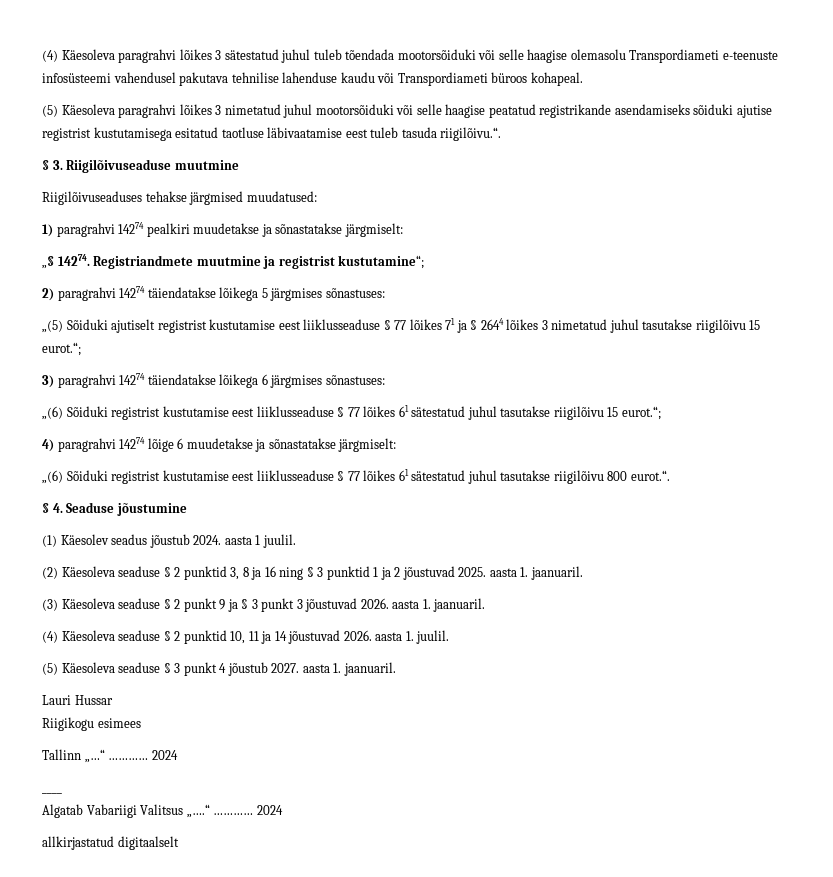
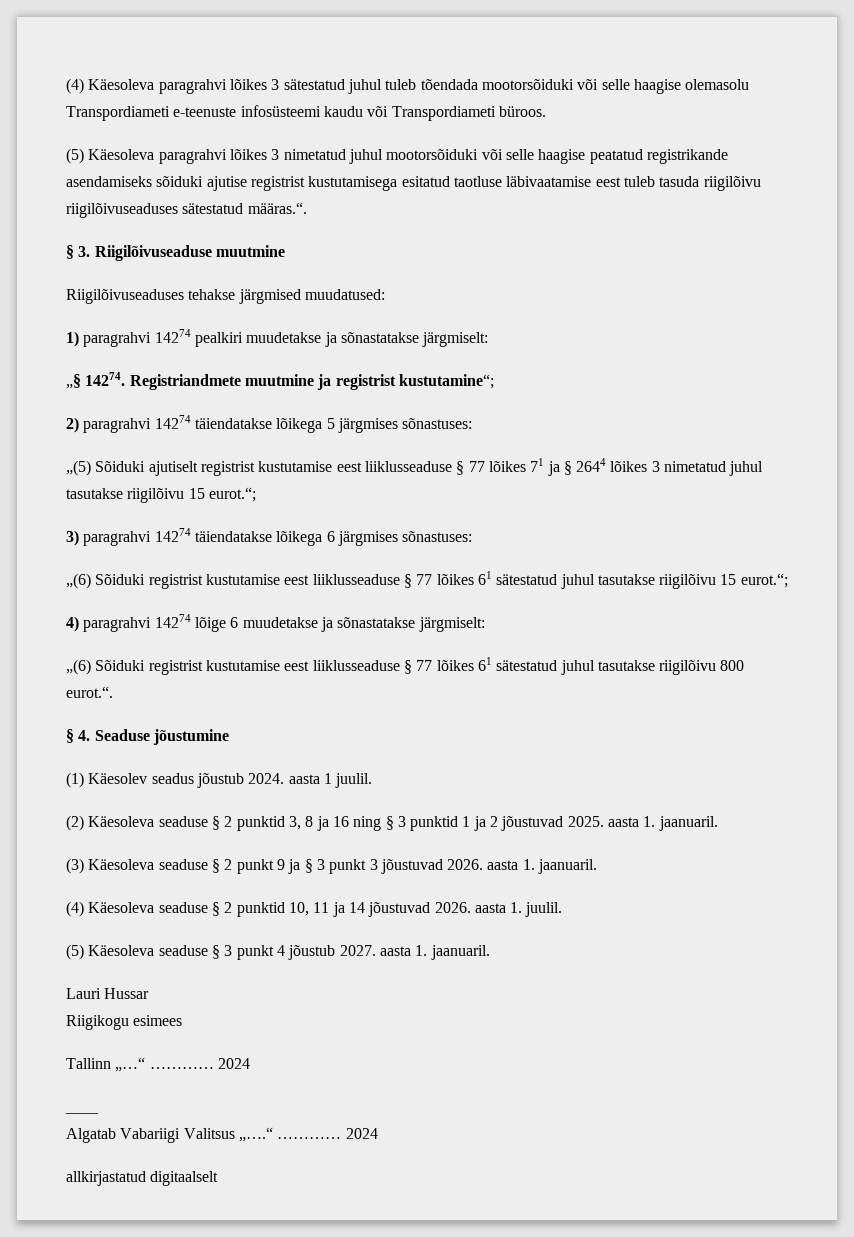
- (4) Käesoleva paragrahvi lõikes 3 sätestatud juhul tuleb tõendada mootorsõiduki või selle haagise olemasolu Transpordiameti e-teenuste infosüsteemi vahendusel pakutava tehnilise lahenduse kaudu või Transpordiameti büroos kohapeal.
+ (4) Käesoleva paragrahvi lõikes 3 sätestatud juhul tuleb tõendada mootorsõiduki või selle haagise olemasolu Transpordiameti e-teenuste infosüsteemi kaudu või Transpordiameti büroos.
- (5) Käesoleva paragrahvi lõikes 3 nimetatud juhul mootorsõiduki või selle haagise peatatud registrikande asendamiseks sõiduki ajutise registrist kustutamisega esitatud taotluse läbivaatamise eest tuleb tasuda riigilõivu.“.
+ (5) Käesoleva paragrahvi lõikes 3 nimetatud juhul mootorsõiduki või selle haagise peatatud registrikande asendamiseks sõiduki ajutise registrist kustutamisega esitatud taotluse läbivaatamise eest tuleb tasuda riigilõivu riigilõivuseaduses sätestatud määras.“.

